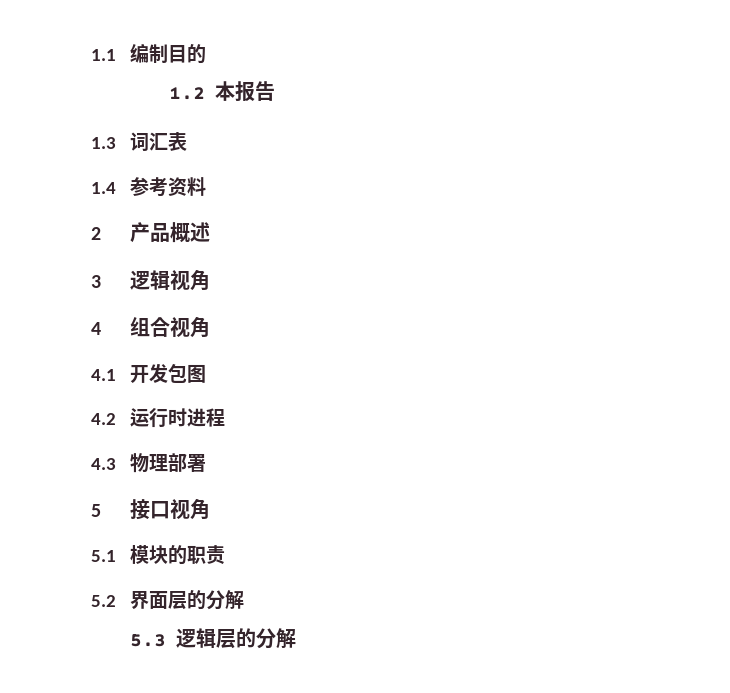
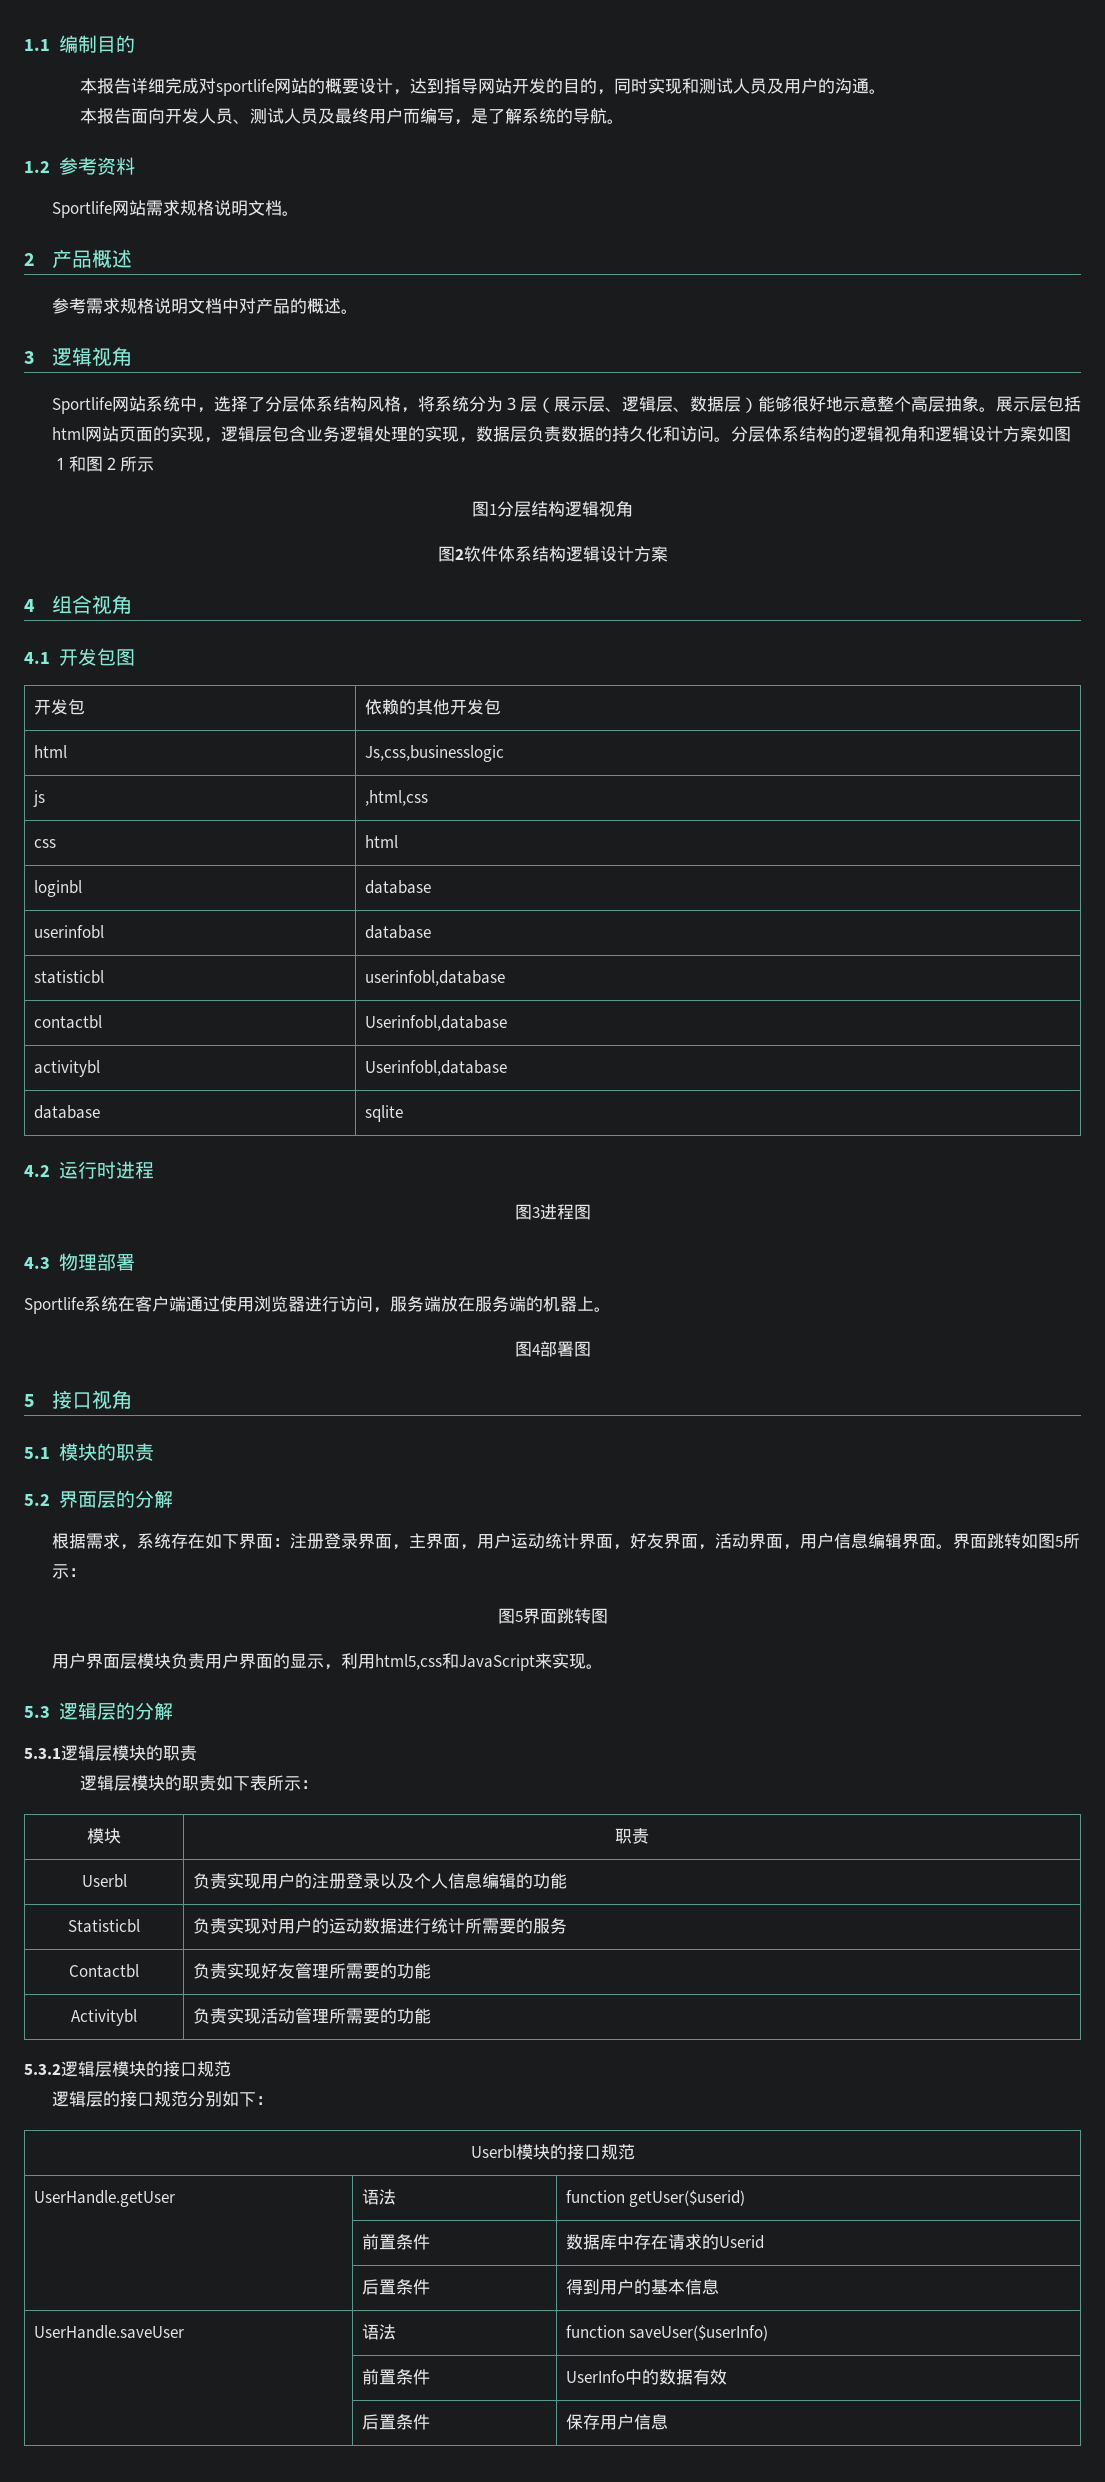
- 1.2本报告
- 1.3词汇表
- 1.4参考资料
+ 本报告详细完成对sportlife网站的概要设计，达到指导网站开发的目的，同时实现和测试人员及用户的沟通。
+ 本报告面向开发人员、测试人员及最终用户而编写，是了解系统的导航。
+ 1.2参考资料
+ Sportlife网站需求规格说明文档。
  2产品概述
+ 参考需求规格说明文档中对产品的概述。
  3逻辑视角
+ Sportlife网站系统中，选择了分层体系结构风格，将系统分为３层（展示层、逻辑层、数据层）能够很好地示意整个高层抽象。展示层包括html网站页面的实现，逻辑层包含业务逻辑处理的实现，数据层负责数据的持久化和访问。分层体系结构的逻辑视角和逻辑设计方案如图１和图２所示
+ 图1分层结构逻辑视角
+ 图2软件体系结构逻辑设计方案
+ 开发包 | 依赖的其他开发包
+ html | Js,css,businesslogic
+ js | ,html,css
+ css | html
+ loginbl | database
+ userinfobl | database
+ statisticbl | userinfobl,database
+ contactbl | Userinfobl,database
+ activitybl | Userinfobl,database
+ database | sqlite
+ 图3进程图
+ Sportlife系统在客户端通过使用浏览器进行访问，服务端放在服务端的机器上。
+ 图4部署图
+ 根据需求，系统存在如下界面：注册登录界面，主界面，用户运动统计界面，好友界面，活动界面，用户信息编辑界面。界面跳转如图5所示：
+ 图5界面跳转图
+ 用户界面层模块负责用户界面的显示，利用html5,css和JavaScript来实现。
  5.3逻辑层的分解
+ 5.3.1逻辑层模块的职责
+ 逻辑层模块的职责如下表所示：
+ 模块 | 职责
+ Userbl | 负责实现用户的注册登录以及个人信息编辑的功能
+ Statisticbl | 负责实现对用户的运动数据进行统计所需要的服务
+ Contactbl | 负责实现好友管理所需要的功能
+ Activitybl | 负责实现活动管理所需要的功能
+ 5.3.2逻辑层模块的接口规范
+ 逻辑层的接口规范分别如下：
+ Userbl模块的接口规范
+ UserHandle.getUser | 语法 | function getUser($userid)
+ | 前置条件 | 数据库中存在请求的Userid
+ | 后置条件 | 得到用户的基本信息
+ UserHandle.saveUser | 语法 | function saveUser($userInfo)
+ | 前置条件 | UserInfo中的数据有效
+ | 后置条件 | 保存用户信息

